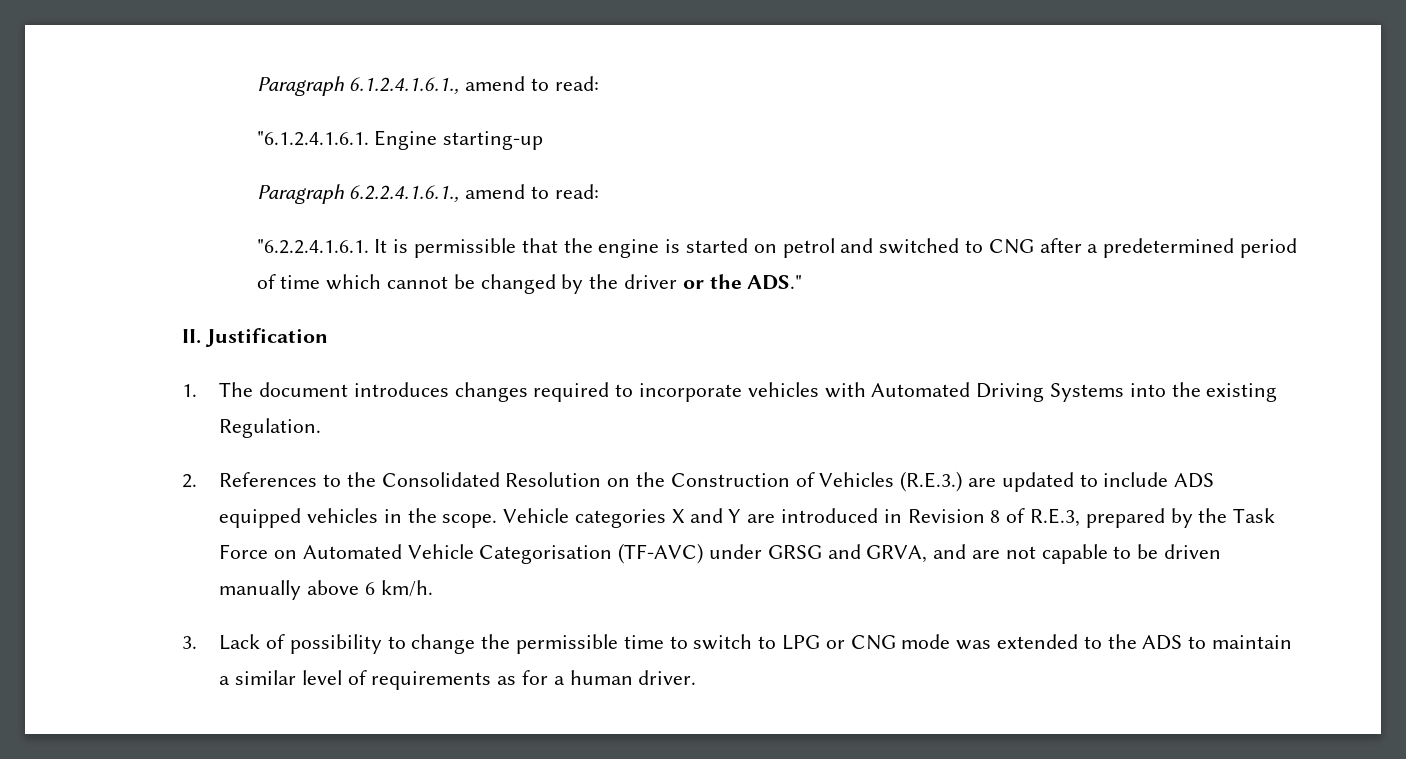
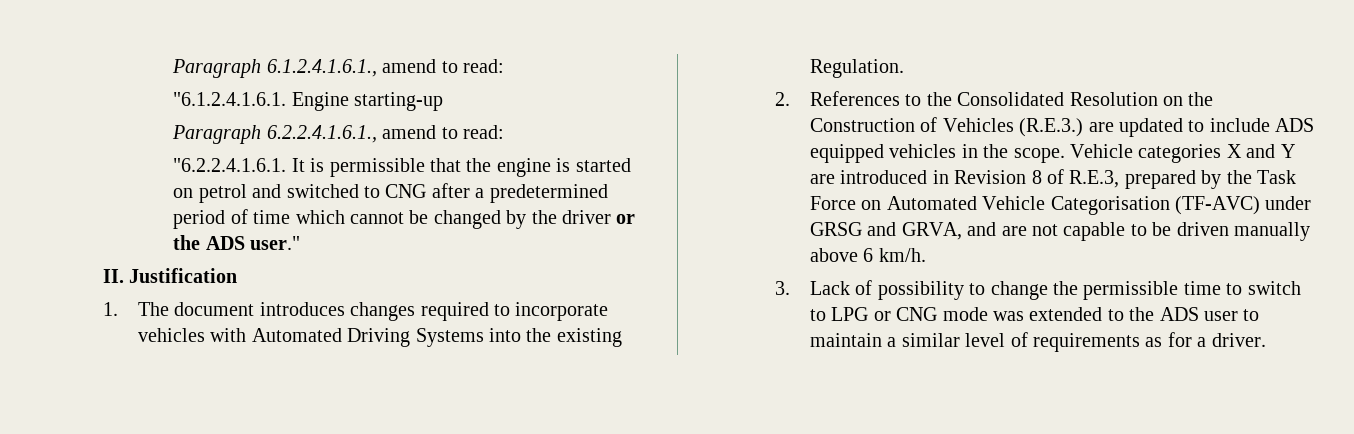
- "6.2.2.4.1.6.1. It is permissible that the engine is started on petrol and switched to CNG after a predetermined period of time which cannot be changed by the driver or the ADS."
+ "6.2.2.4.1.6.1. It is permissible that the engine is started on petrol and switched to CNG after a predetermined period of time which cannot be changed by the driver or the ADS user."
- 3. Lack of possibility to change the permissible time to switch to LPG or CNG mode was extended to the ADS to maintain a similar level of requirements as for a human driver.
+ 3. Lack of possibility to change the permissible time to switch to LPG or CNG mode was extended to the ADS user to maintain a similar level of requirements as for a driver.

